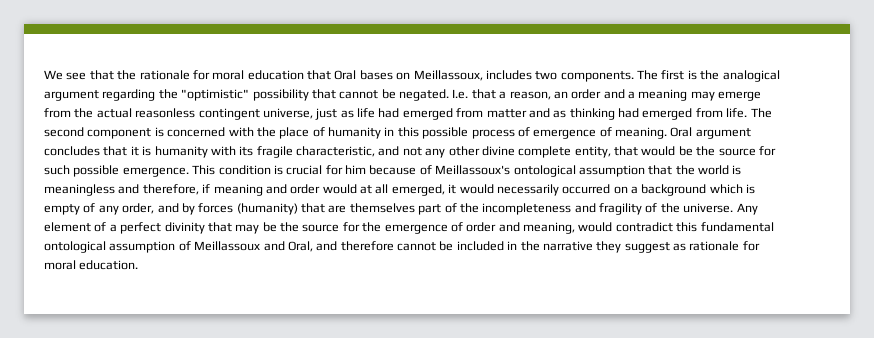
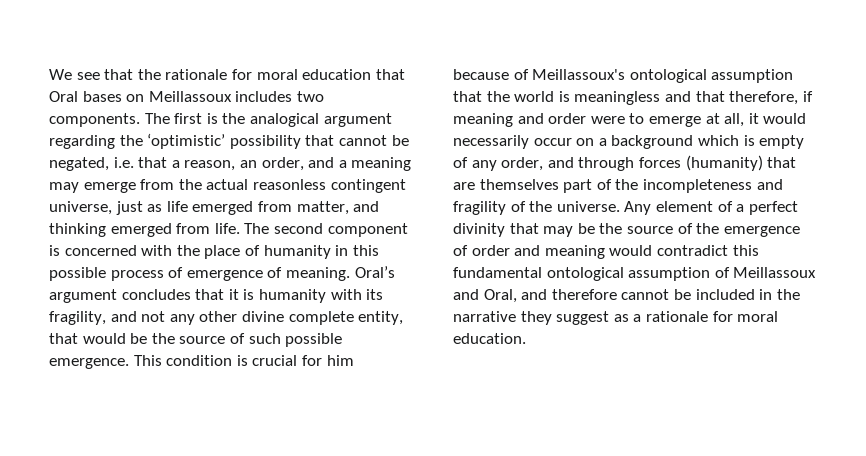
- We see that the rationale for moral education that Oral bases on Meillassoux, includes two components.
+ We see that the rationale for moral education that Oral bases on Meillassoux includes two components.
- The first is the analogical argument regarding the "optimistic" possibility that cannot be negated. I.e. that a reason, an order and a meaning may emerge from the actual reasonless contingent universe, just as life had emerged from matter and as thinking had emerged from life.
+ The first is the analogical argument regarding the ‘optimistic’ possibility that cannot be negated, i.e. that a reason, an order, and a meaning may emerge from the actual reasonless contingent universe, just as life emerged from matter, and thinking emerged from life.
- Oral argument concludes that it is humanity with its fragile characteristic, and not any other divine complete entity, that would be the source for such possible emergence.
+ Oral’s argument concludes that it is humanity with its fragility, and not any other divine complete entity, that would be the source of such possible emergence.
- This condition is crucial for him because of Meillassoux's ontological assumption that the world is meaningless and therefore, if meaning and order would at all emerged, it would necessarily occurred on a background which is empty of any order, and by forces (humanity) that are themselves part of the incompleteness and fragility of the universe.
+ This condition is crucial for him because of Meillassoux's ontological assumption that the world is meaningless and that therefore, if meaning and order were to emerge at all, it would necessarily occur on a background which is empty of any order, and through forces (humanity) that are themselves part of the incompleteness and fragility of the universe.
- Any element of a perfect divinity that may be the source for the emergence of order and meaning, would contradict this fundamental ontological assumption of Meillassoux and Oral, and therefore cannot be included in the narrative they suggest as rationale for moral education.
+ Any element of a perfect divinity that may be the source of the emergence of order and meaning would contradict this fundamental ontological assumption of Meillassoux and Oral, and therefore cannot be included in the narrative they suggest as a rationale for moral education.

